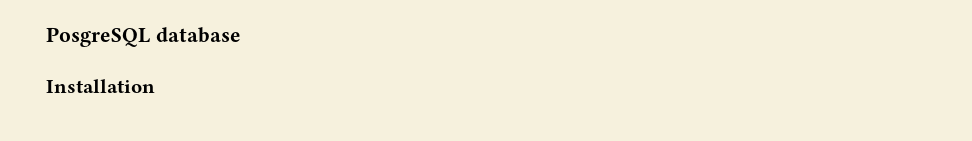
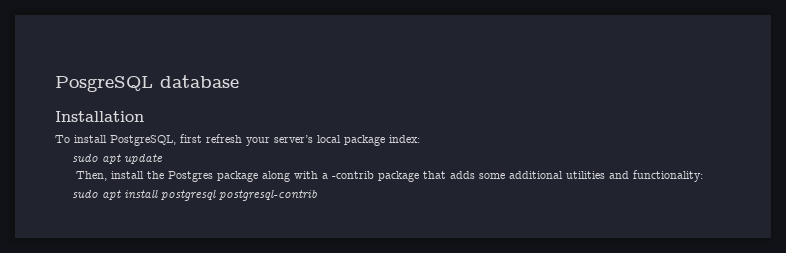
+ To install PostgreSQL, first refresh your server’s local package index:
+ sudo apt update
+ Then, install the Postgres package along with a -contrib package that adds some additional utilities and functionality:
+ sudo apt install postgresql postgresql-contrib

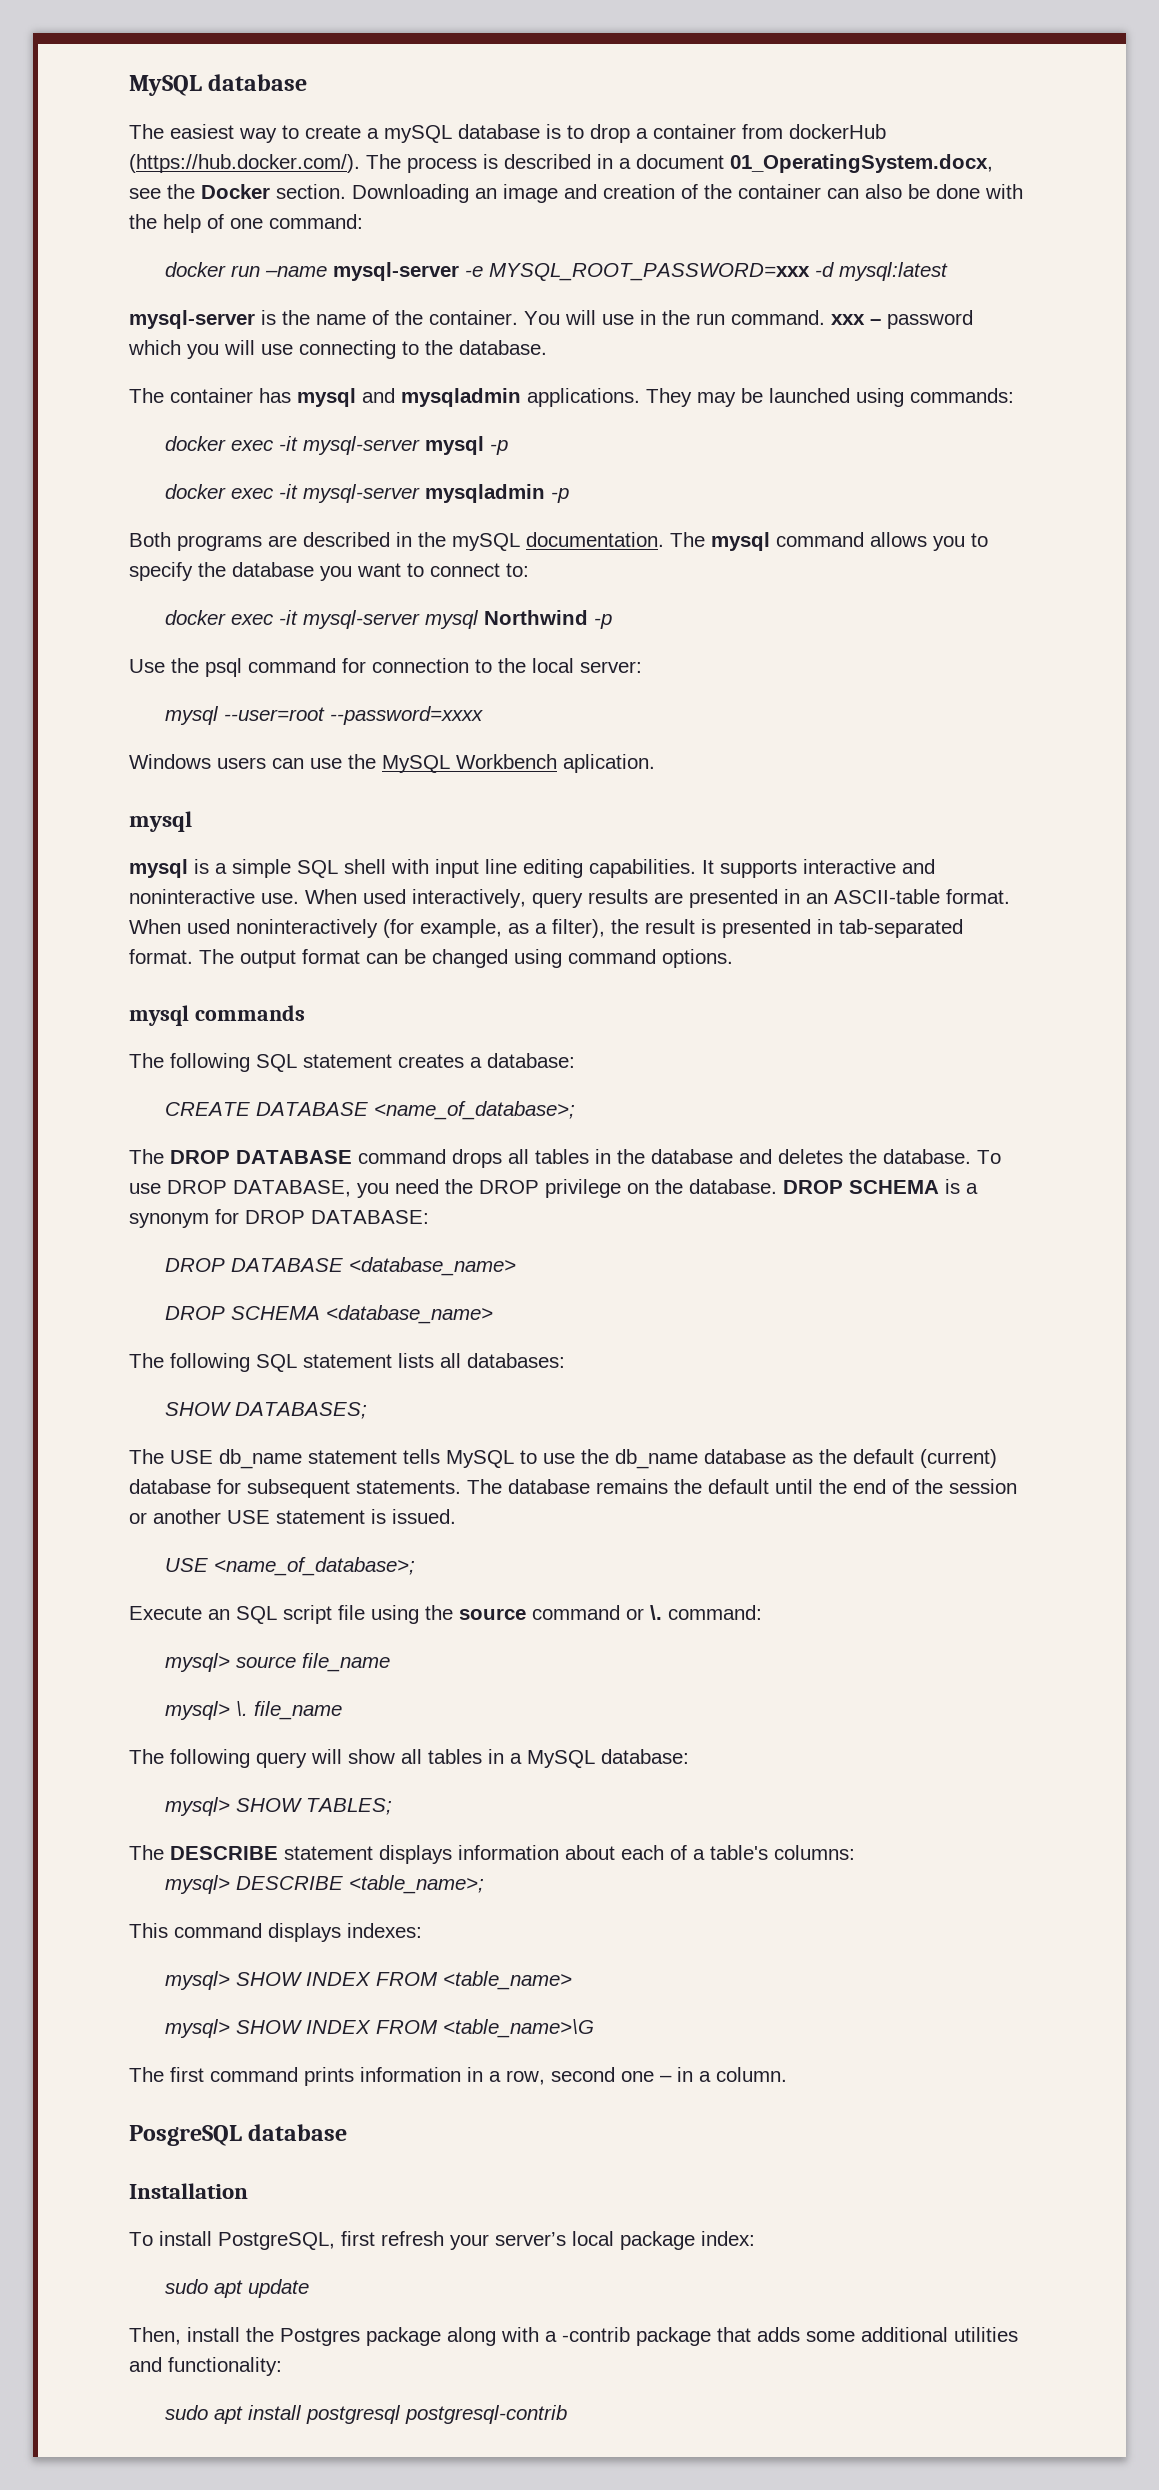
+ MySQL database
+ The easiest way to create a mySQL database is to drop a container from dockerHub (https://hub.docker.com/). The process is described in a document 01_OperatingSystem.docx, see the Docker section. Downloading an image and creation of the container can also be done with the help of one command:
+ docker run –name mysql-server -e MYSQL_ROOT_PASSWORD=xxx -d mysql:latest
+ mysql-server is the name of the container. You will use in the run command. xxx – password which you will use connecting to the database.
+ The container has mysql and mysqladmin applications. They may be launched using commands:
+ docker exec -it mysql-server mysql -p
+ docker exec -it mysql-server mysqladmin -p
+ Both programs are described in the mySQL documentation. The mysql command allows you to specify the database you want to connect to:
+ docker exec -it mysql-server mysql Northwind -p
+ Use the psql command for connection to the local server:
+ mysql --user=root --password=xxxx
+ Windows users can use the MySQL Workbench aplication.
+ mysql
+ mysql is a simple SQL shell with input line editing capabilities. It supports interactive and noninteractive use. When used interactively, query results are presented in an ASCII-table format. When used noninteractively (for example, as a filter), the result is presented in tab-separated format. The output format can be changed using command options.
+ mysql commands
+ The following SQL statement creates a database:
+ CREATE DATABASE <name_of_database>;
+ The DROP DATABASE command drops all tables in the database and deletes the database. To use DROP DATABASE, you need the DROP privilege on the database. DROP SCHEMA is a synonym for DROP DATABASE:
+ DROP DATABASE <database_name>
+ DROP SCHEMA <database_name>
+ The following SQL statement lists all databases:
+ SHOW DATABASES;
+ The USE db_name statement tells MySQL to use the db_name database as the default (current) database for subsequent statements. The database remains the default until the end of the session or another USE statement is issued.
+ USE <name_of_database>;
+ Execute an SQL script file using the source command or \. command:
+ mysql> source file_name
+ mysql> \. file_name
+ The following query will show all tables in a MySQL database:
+ mysql> SHOW TABLES;
+ The DESCRIBE statement displays information about each of a table's columns:
+ mysql> DESCRIBE <table_name>;
+ This command displays indexes:
+ mysql> SHOW INDEX FROM <table_name>
+ mysql> SHOW INDEX FROM <table_name>\G
+ The first command prints information in a row, second one – in a column.

